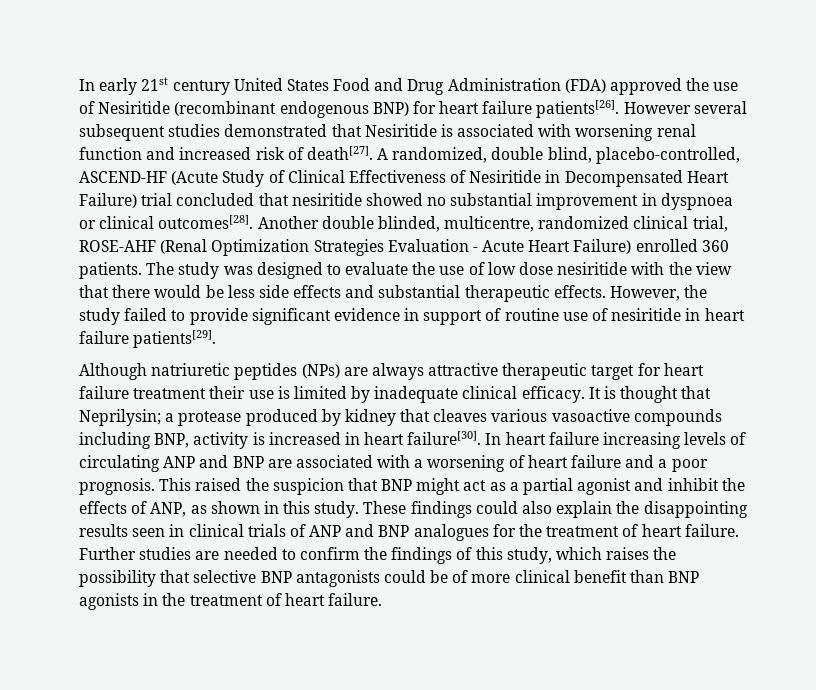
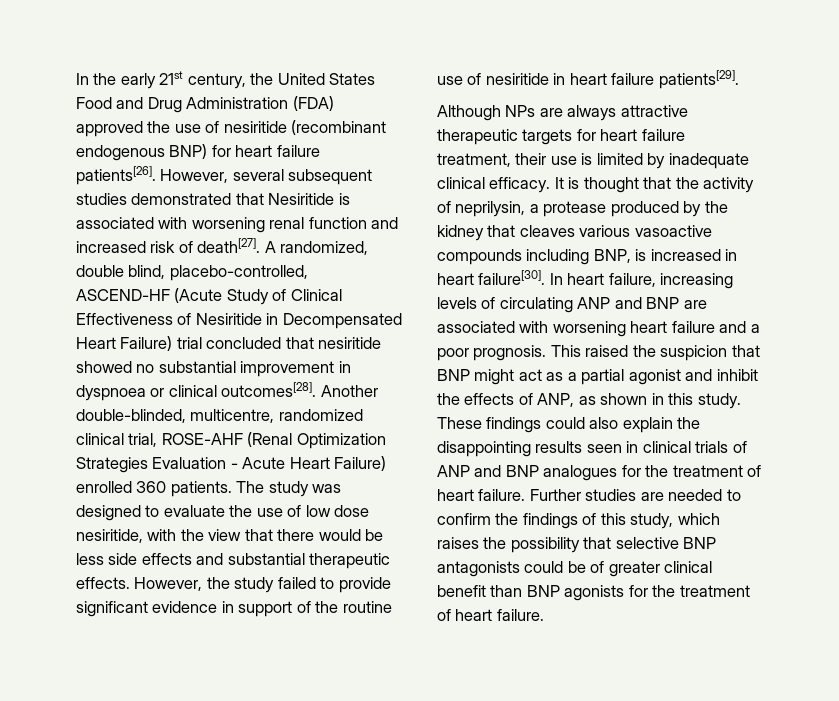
- In early 21st century United States Food and Drug Administration (FDA) approved the use of Nesiritide (recombinant endogenous BNP) for heart failure patients[26].
+ In the early 21st century, the United States Food and Drug Administration (FDA) approved the use of nesiritide (recombinant endogenous BNP) for heart failure patients[26].
- However several subsequent studies demonstrated that Nesiritide is associated with worsening renal function and increased risk of death[27].
+ However, several subsequent studies demonstrated that Nesiritide is associated with worsening renal function and increased risk of death[27].
- Another double blinded, multicentre, randomized clinical trial, ROSE-AHF (Renal Optimization Strategies Evaluation - Acute Heart Failure) enrolled 360 patients.
+ Another double-blinded, multicentre, randomized clinical trial, ROSE-AHF (Renal Optimization Strategies Evaluation - Acute Heart Failure) enrolled 360 patients.
- The study was designed to evaluate the use of low dose nesiritide with the view that there would be less side effects and substantial therapeutic effects.
+ The study was designed to evaluate the use of low dose nesiritide, with the view that there would be less side effects and substantial therapeutic effects.
- However, the study failed to provide significant evidence in support of routine use of nesiritide in heart failure patients[29].
+ However, the study failed to provide significant evidence in support of the routine use of nesiritide in heart failure patients[29].
- Although natriuretic peptides (NPs) are always attractive therapeutic target for heart failure treatment their use is limited by inadequate clinical efficacy.
+ Although NPs are always attractive therapeutic targets for heart failure treatment, their use is limited by inadequate clinical efficacy.
- It is thought that Neprilysin; a protease produced by kidney that cleaves various vasoactive compounds including BNP, activity is increased in heart failure[30].
+ It is thought that the activity of neprilysin, a protease produced by the kidney that cleaves various vasoactive compounds including BNP, is increased in heart failure[30].
- In heart failure increasing levels of circulating ANP and BNP are associated with a worsening of heart failure and a poor prognosis.
+ In heart failure, increasing levels of circulating ANP and BNP are associated with worsening heart failure and a poor prognosis.
- Further studies are needed to confirm the findings of this study, which raises the possibility that selective BNP antagonists could be of more clinical benefit than BNP agonists in the treatment of heart failure.
+ Further studies are needed to confirm the findings of this study, which raises the possibility that selective BNP antagonists could be of greater clinical benefit than BNP agonists for the treatment of heart failure.

